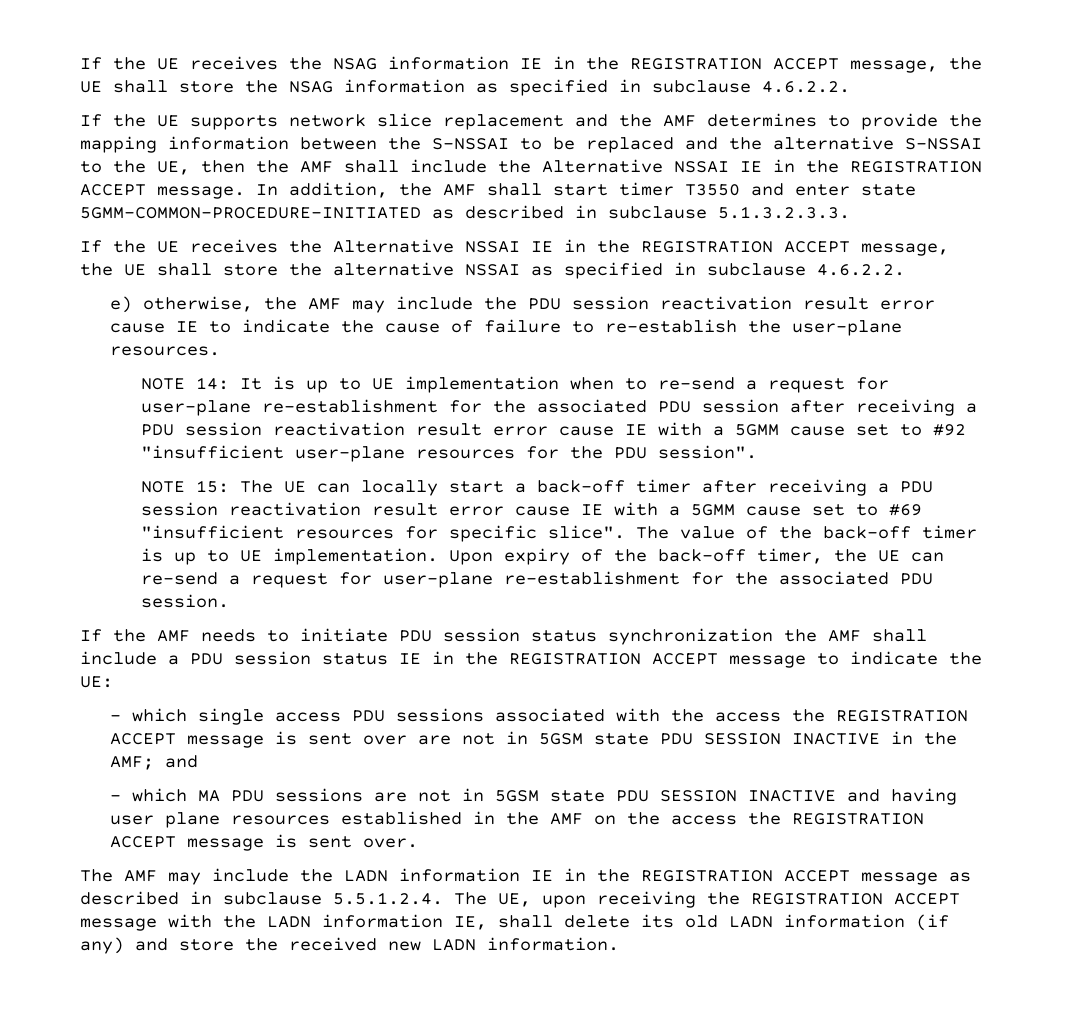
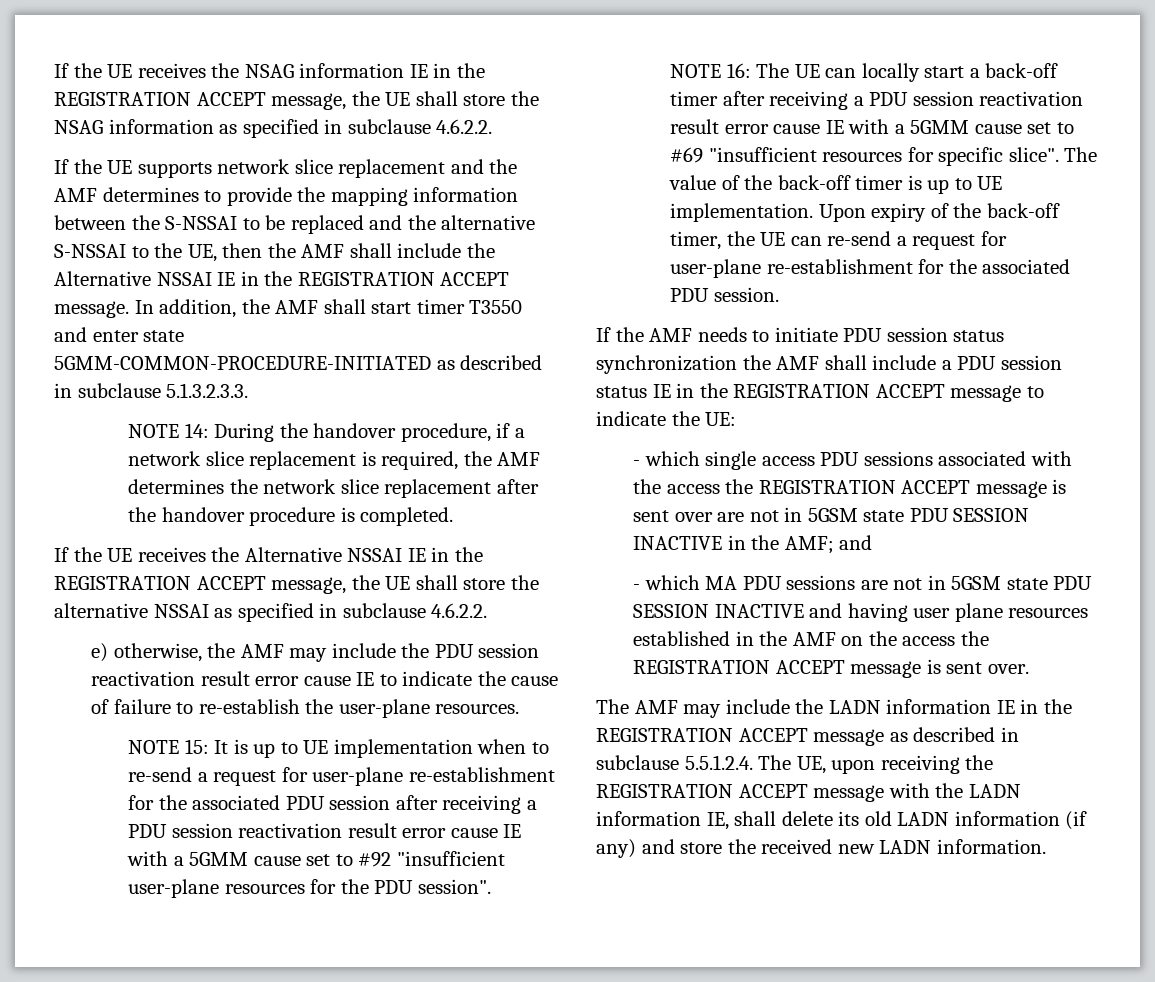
+ NOTE 14: During the handover procedure, if a network slice replacement is required, the AMF determines the network slice replacement after the handover procedure is completed.
- NOTE 14: It is up to UE implementation when to re-send a request for user-plane re-establishment for the associated PDU session after receiving a PDU session reactivation result error cause IE with a 5GMM cause set to #92 "insufficient user-plane resources for the PDU session".
+ NOTE 15: It is up to UE implementation when to re-send a request for user-plane re-establishment for the associated PDU session after receiving a PDU session reactivation result error cause IE with a 5GMM cause set to #92 "insufficient user-plane resources for the PDU session".
- NOTE 15: The UE can locally start a back-off timer after receiving a PDU session reactivation result error cause IE with a 5GMM cause set to #69 "insufficient resources for specific slice".
+ NOTE 16: The UE can locally start a back-off timer after receiving a PDU session reactivation result error cause IE with a 5GMM cause set to #69 "insufficient resources for specific slice".

